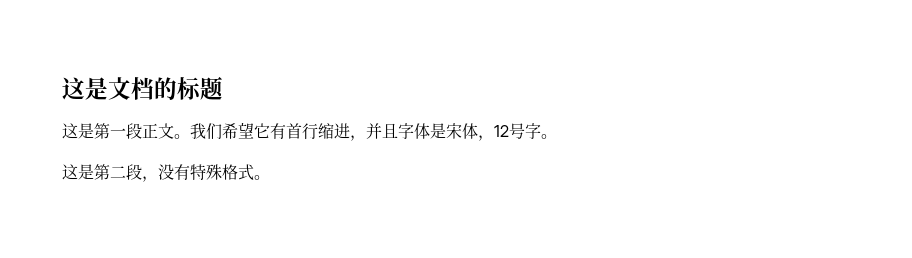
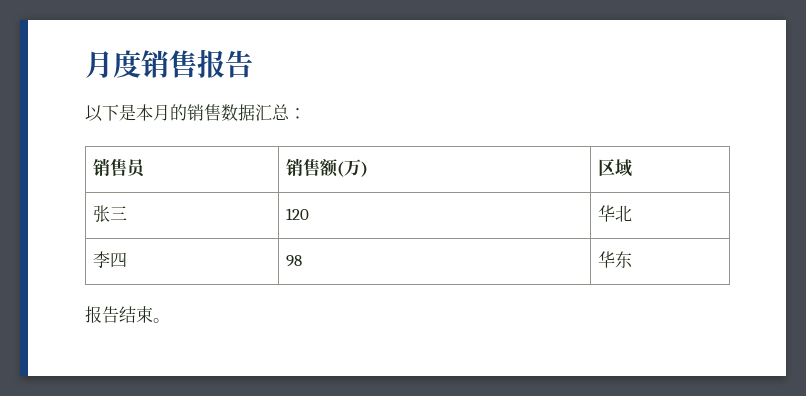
- 这是文档的标题
- 这是第一段正文。我们希望它有首行缩进，并且字体是宋体，12号字。
- 这是第二段，没有特殊格式。
+ 月度销售报告
+ 以下是本月的销售数据汇总：
+ 销售员 | 销售额(万) | 区域
+ 张三 | 120 | 华北
+ 李四 | 98 | 华东
+ 报告结束。

